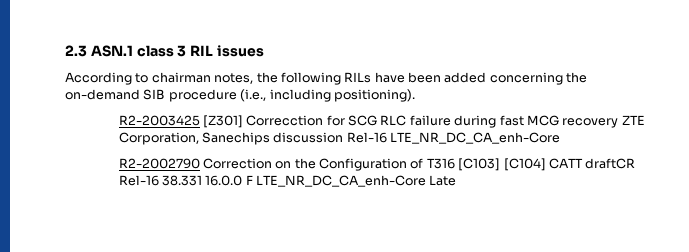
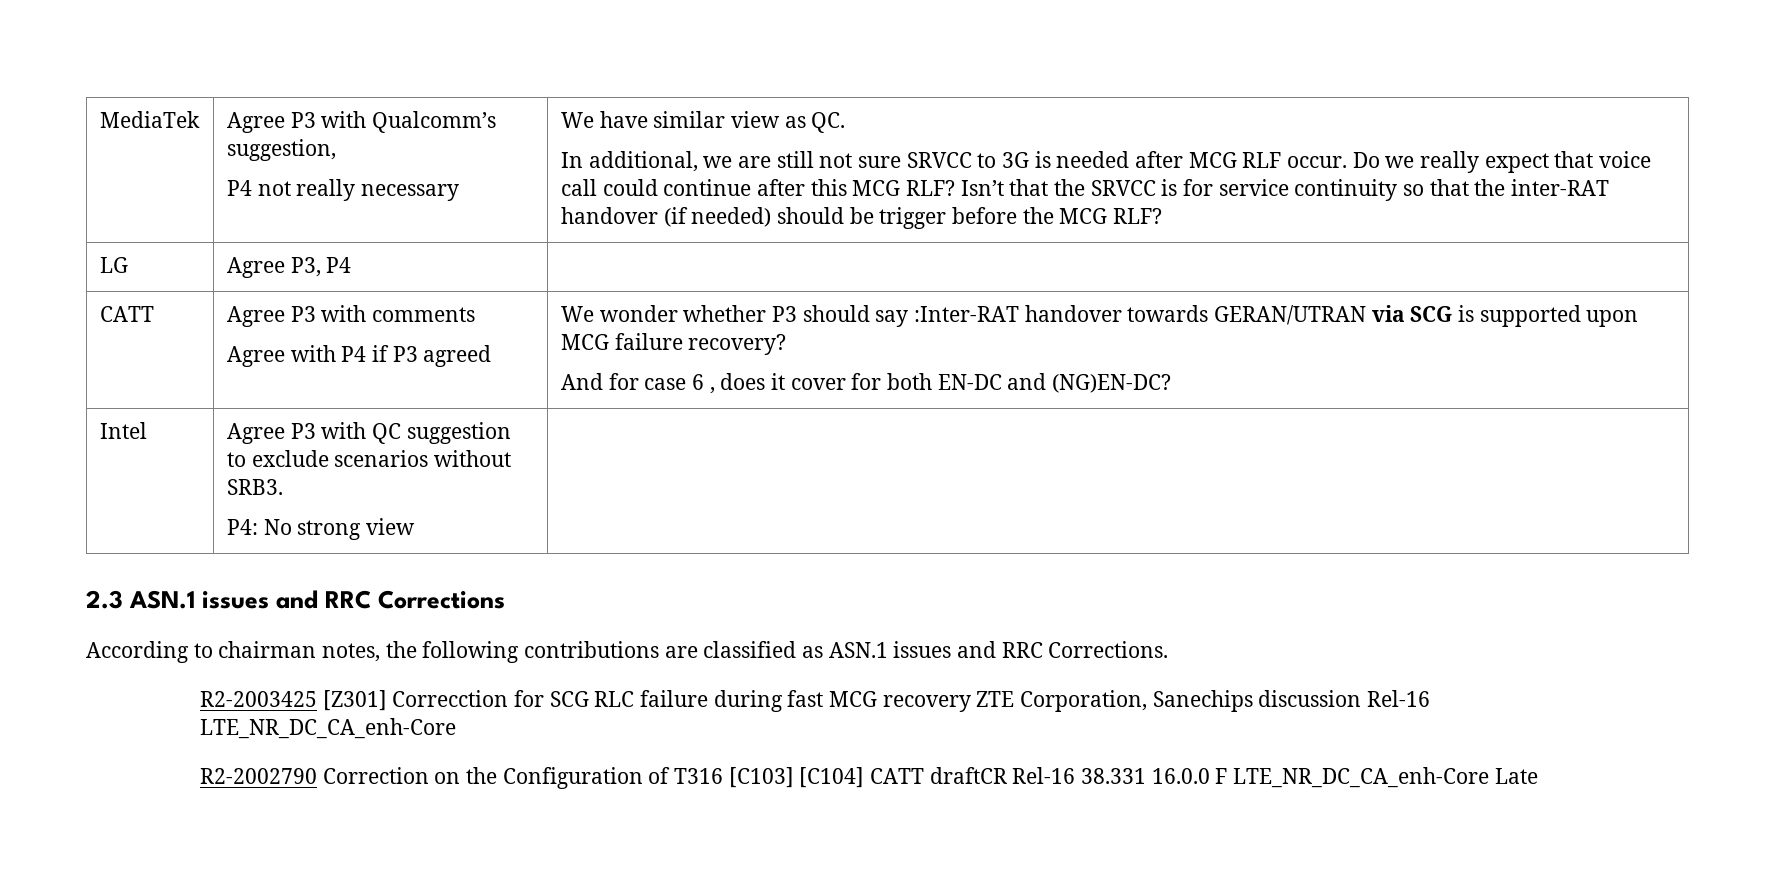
- 2.3 ASN.1 class 3 RIL issues
+ MediaTek | Agree P3 with Qualcomm’s suggestion,
+ P4 not really necessary | We have similar view as QC.
+ In additional, we are still not sure SRVCC to 3G is needed after MCG RLF occur. Do we really expect that voice call could continue after this MCG RLF? Isn’t that the SRVCC is for service continuity so that the inter-RAT handover (if needed) should be trigger before the MCG RLF?
+ LG | Agree P3, P4 |
+ CATT | Agree P3 with comments
+ Agree with P4 if P3 agreed | We wonder whether P3 should say :Inter-RAT handover towards GERAN/UTRAN via SCG is supported upon MCG failure recovery?
+ And for case 6 , does it cover for both EN-DC and (NG)EN-DC?
+ Intel | Agree P3 with QC suggestion to exclude scenarios without SRB3.
+ P4: No strong view |
+ 2.3 ASN.1 issues and RRC Corrections
- According to chairman notes, the following RILs have been added concerning the on-demand SIB procedure (i.e., including positioning).
+ According to chairman notes, the following contributions are classified as ASN.1 issues and RRC Corrections.

